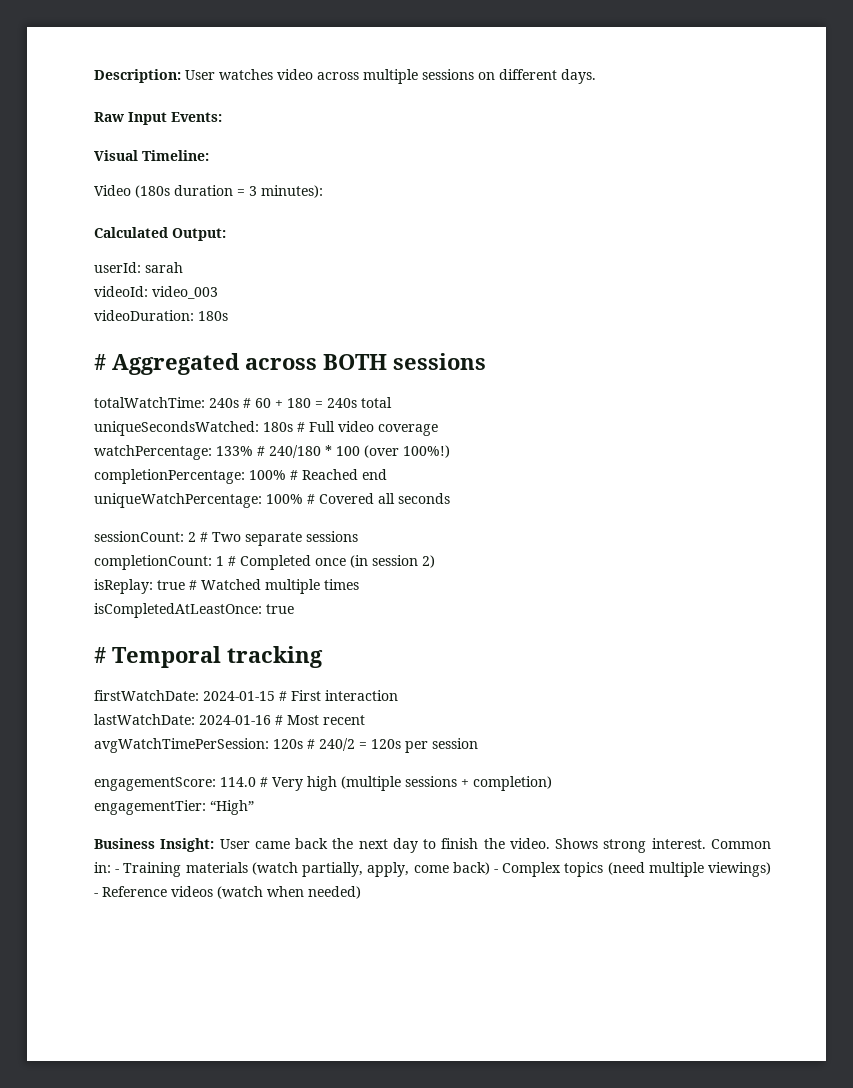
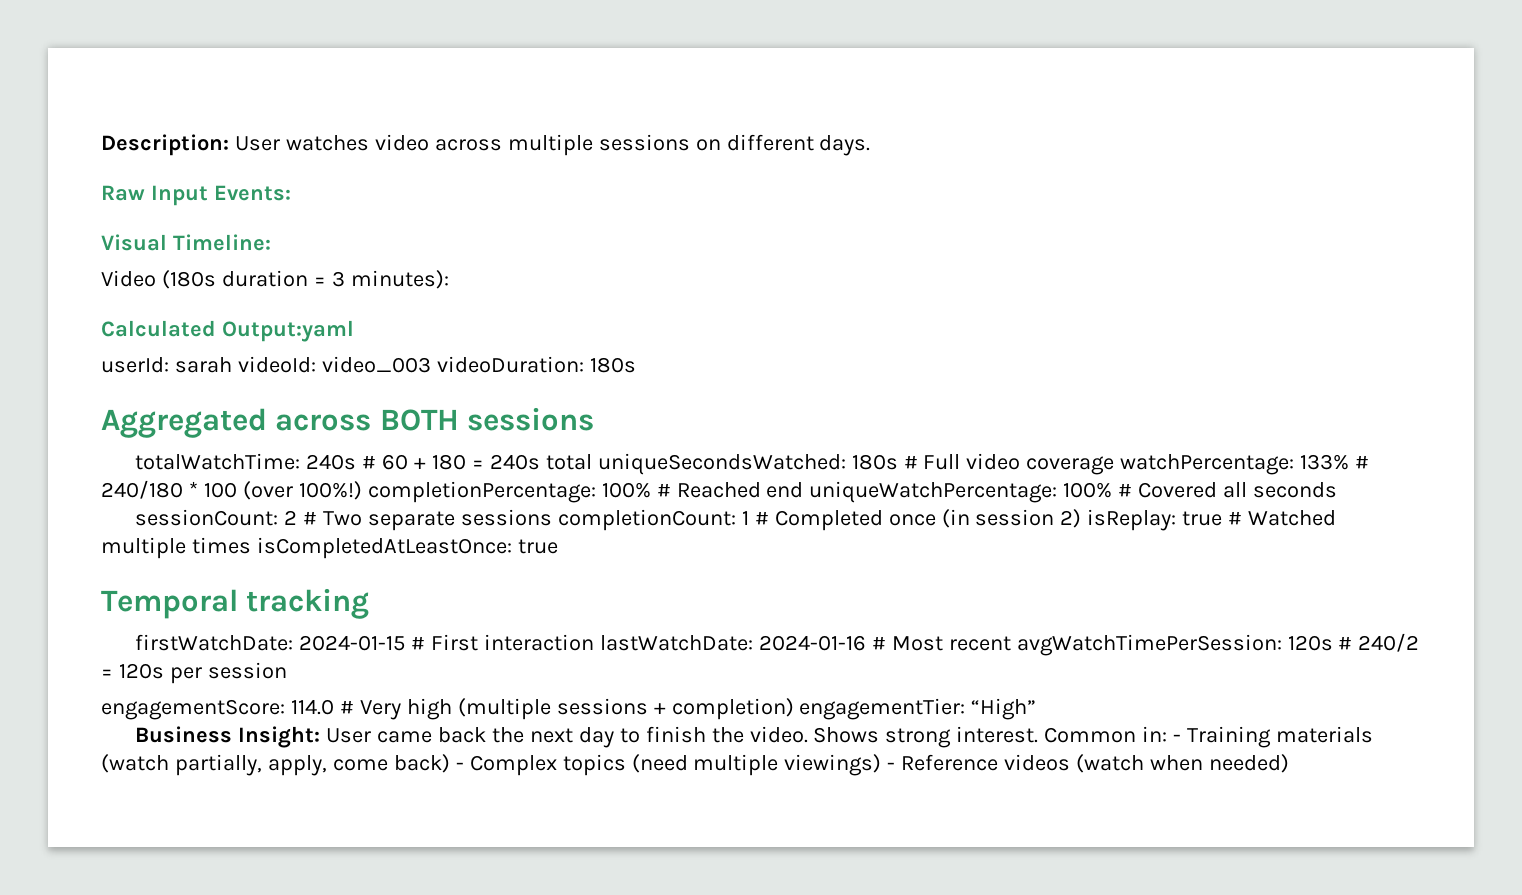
- Calculated Output:
+ Calculated Output:yaml
- userId: sarah
- videoId: video_003
- videoDuration: 180s
+ userId: sarah videoId: video_003 videoDuration: 180s
- # Aggregated across BOTH sessions
+ Aggregated across BOTH sessions
- totalWatchTime: 240s # 60 + 180 = 240s total
- uniqueSecondsWatched: 180s # Full video coverage
- watchPercentage: 133% # 240/180 * 100 (over 100%!)
- completionPercentage: 100% # Reached end
- uniqueWatchPercentage: 100% # Covered all seconds
+ totalWatchTime: 240s # 60 + 180 = 240s total uniqueSecondsWatched: 180s # Full video coverage watchPercentage: 133% # 240/180 * 100 (over 100%!) completionPercentage: 100% # Reached end uniqueWatchPercentage: 100% # Covered all seconds
- sessionCount: 2 # Two separate sessions
- completionCount: 1 # Completed once (in session 2)
- isReplay: true # Watched multiple times
- isCompletedAtLeastOnce: true
+ sessionCount: 2 # Two separate sessions completionCount: 1 # Completed once (in session 2) isReplay: true # Watched multiple times isCompletedAtLeastOnce: true
- # Temporal tracking
+ Temporal tracking
- firstWatchDate: 2024-01-15 # First interaction
- lastWatchDate: 2024-01-16 # Most recent
- avgWatchTimePerSession: 120s # 240/2 = 120s per session
+ firstWatchDate: 2024-01-15 # First interaction lastWatchDate: 2024-01-16 # Most recent avgWatchTimePerSession: 120s # 240/2 = 120s per session
- engagementScore: 114.0 # Very high (multiple sessions + completion)
- engagementTier: “High”
+ engagementScore: 114.0 # Very high (multiple sessions + completion) engagementTier: “High”

